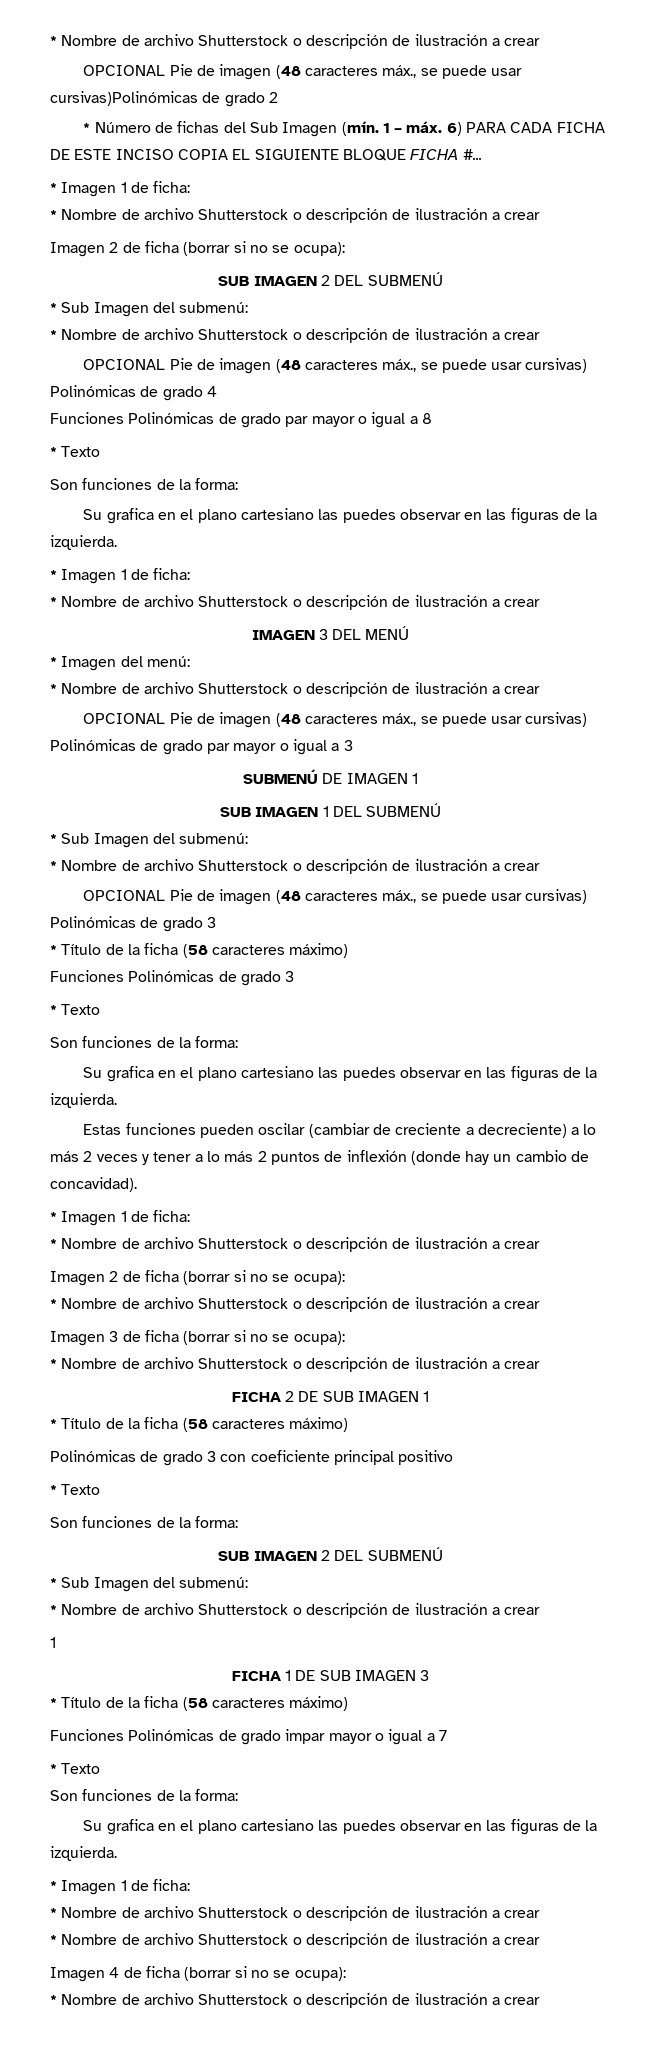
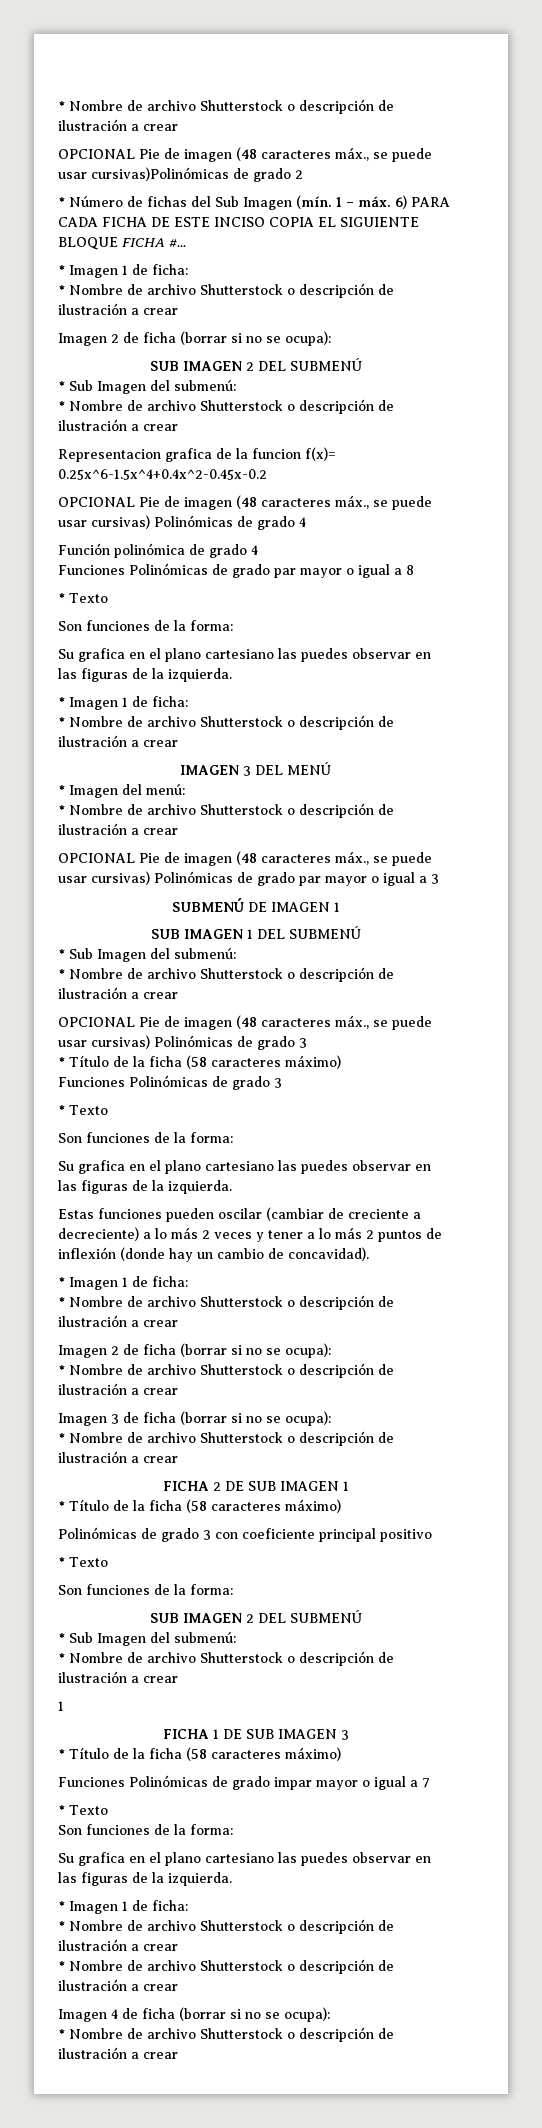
+ Representacion grafica de la funcion f(x)= 0.25x^6-1.5x^4+0.4x^2-0.45x-0.2
+ Función polinómica de grado 4

